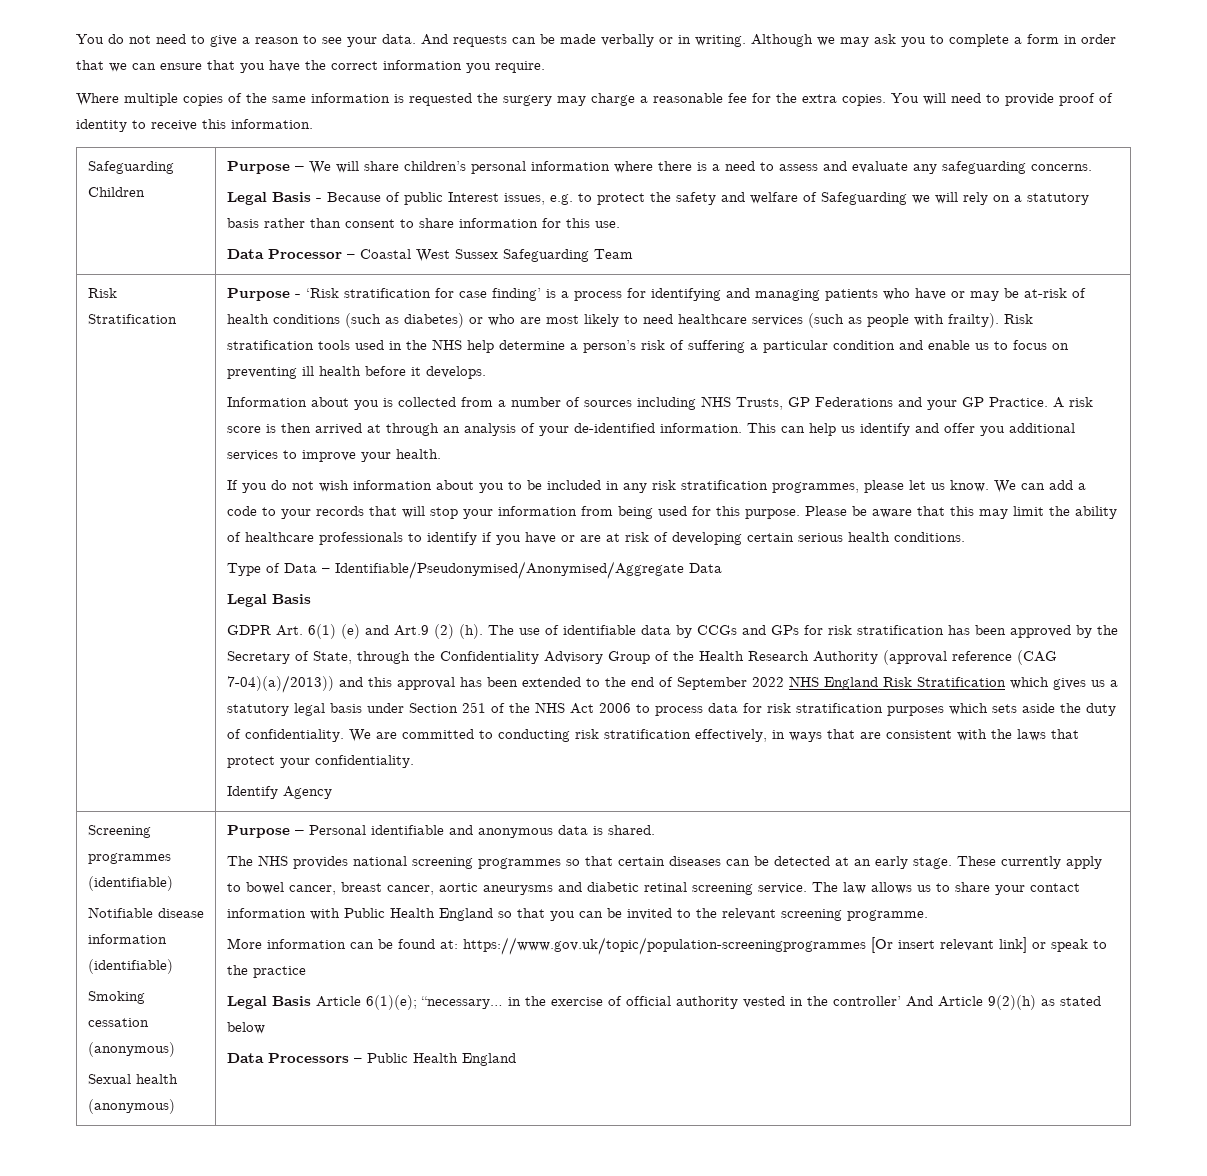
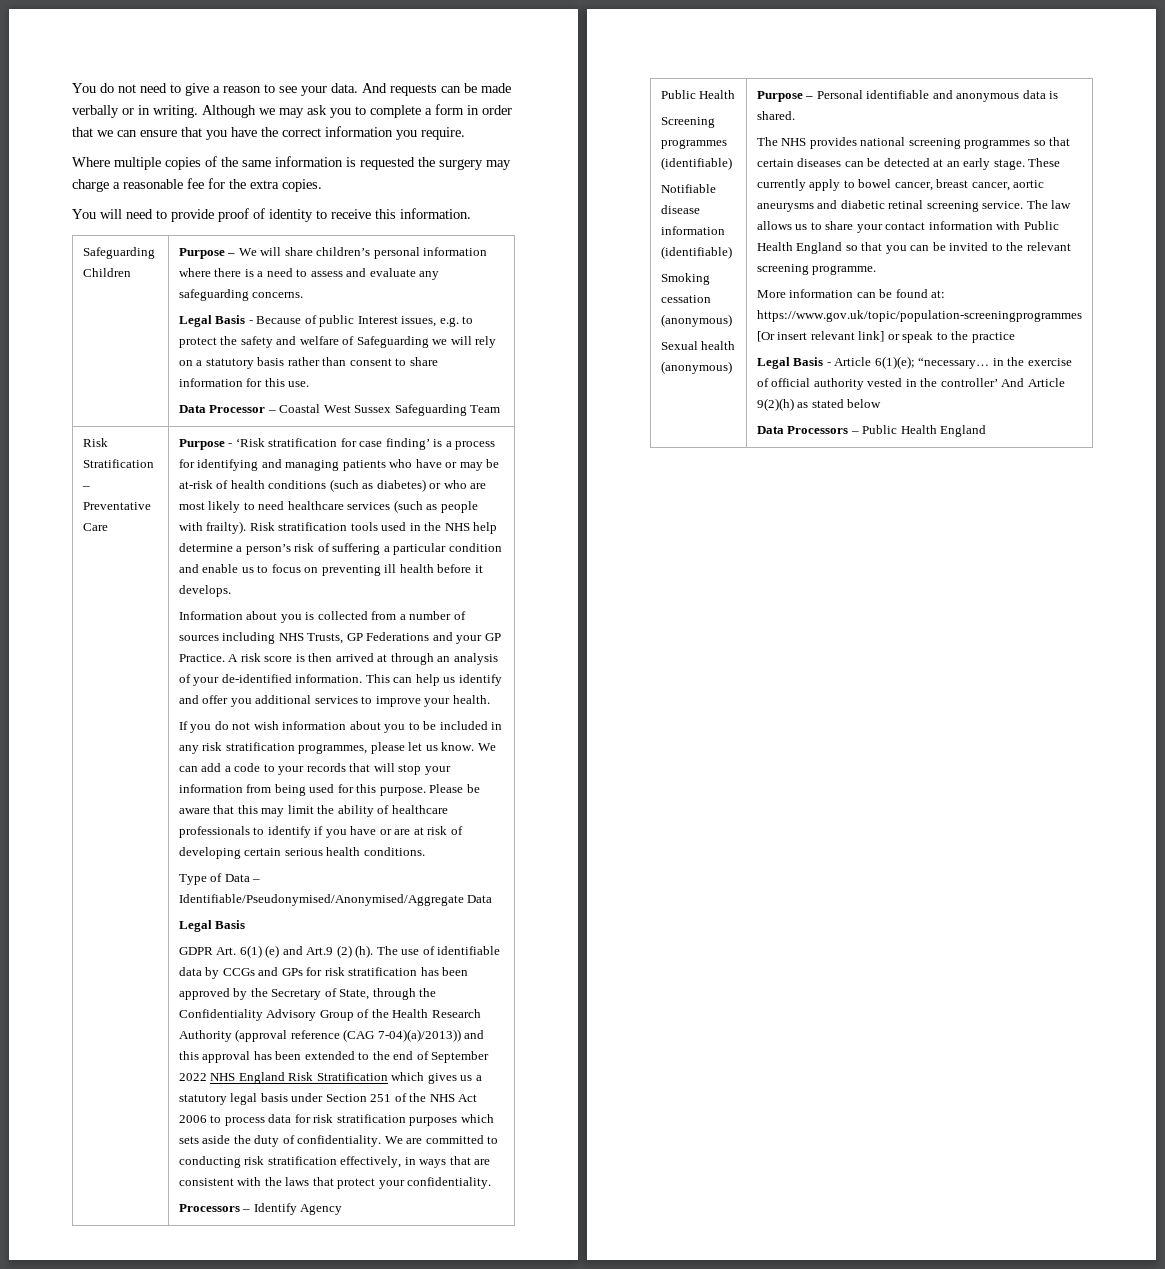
- Where multiple copies of the same information is requested the surgery may charge a reasonable fee for the extra copies. You will need to provide proof of identity to receive this information.
+ Where multiple copies of the same information is requested the surgery may charge a reasonable fee for the extra copies.
+ You will need to provide proof of identity to receive this information.
  Data Processor – Coastal West Sussex Safeguarding Team
- Risk Stratification
+ Risk Stratification – Preventative Care
- Identify Agency
+ Processors – Identify Agency
+ Public Health
- Legal Basis Article 6(1)(e); “necessary… in the exercise of official authority vested in the controller’ And Article 9(2)(h) as stated below
+ Legal Basis - Article 6(1)(e); “necessary… in the exercise of official authority vested in the controller’ And Article 9(2)(h) as stated below

